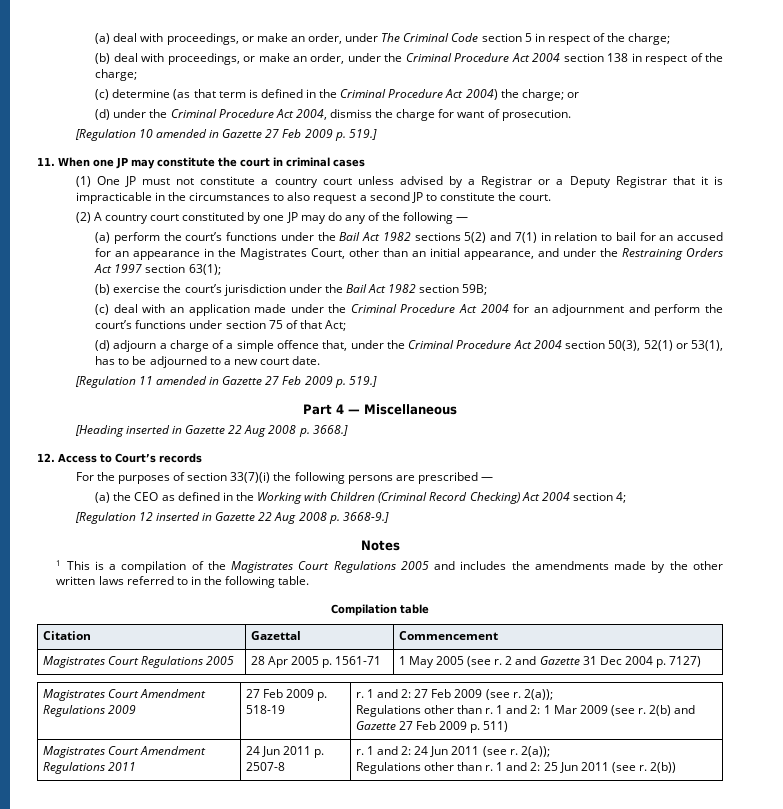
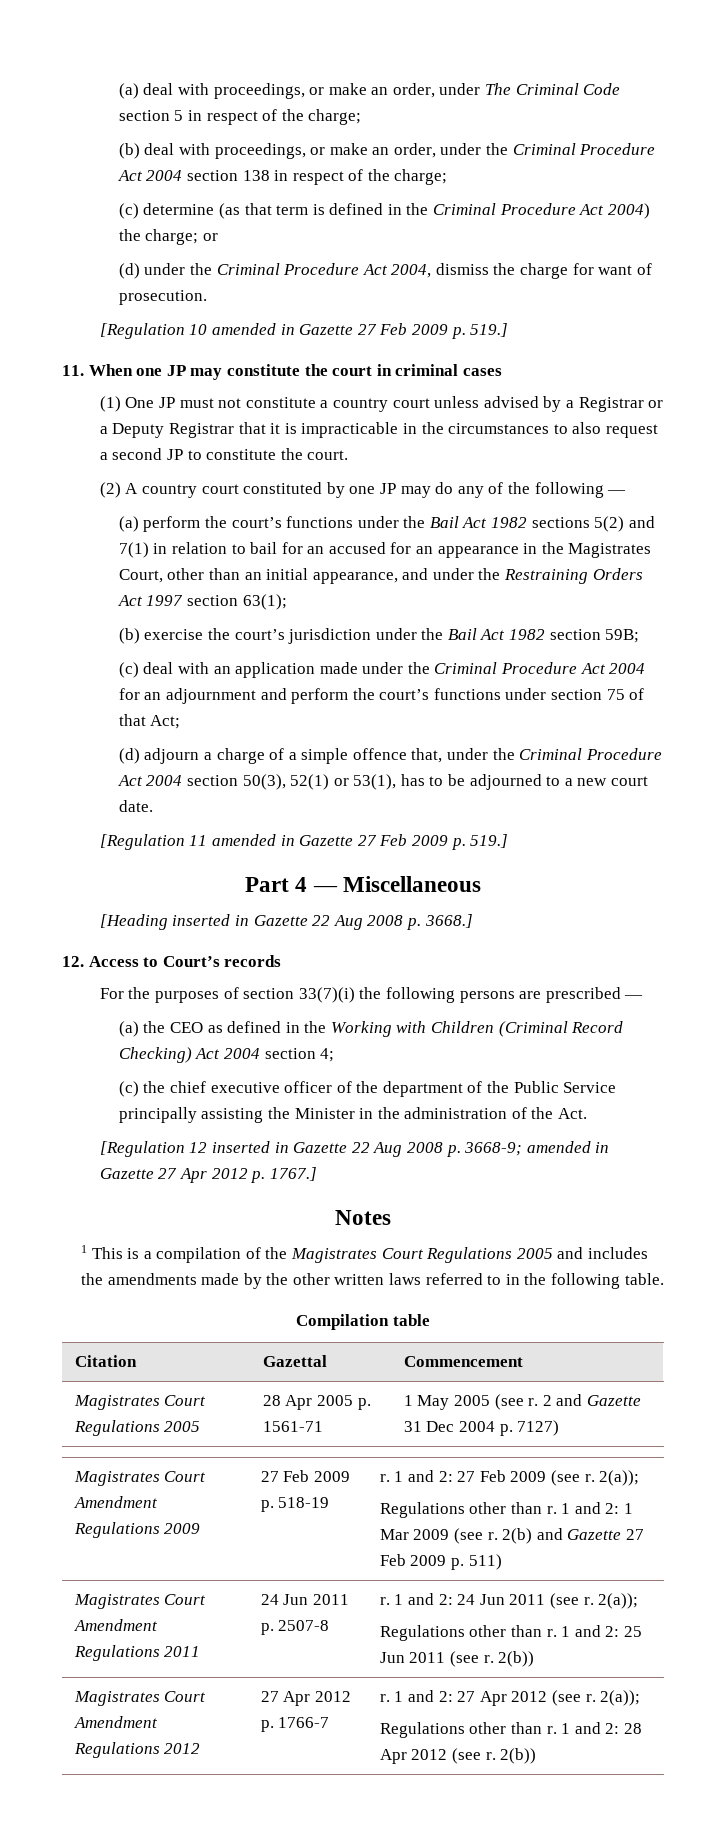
+ (c) the chief executive officer of the department of the Public Service principally assisting the Minister in the administration of the Act.
- [Regulation 12 inserted in Gazette 22 Aug 2008 p. 3668-9.]
+ [Regulation 12 inserted in Gazette 22 Aug 2008 p. 3668-9; amended in Gazette 27 Apr 2012 p. 1767.]
+ Magistrates Court Amendment Regulations 2012 | 27 Apr 2012 p. 1766-7 | r. 1 and 2: 27 Apr 2012 (see r. 2(a));
+ Regulations other than r. 1 and 2: 28 Apr 2012 (see r. 2(b))

